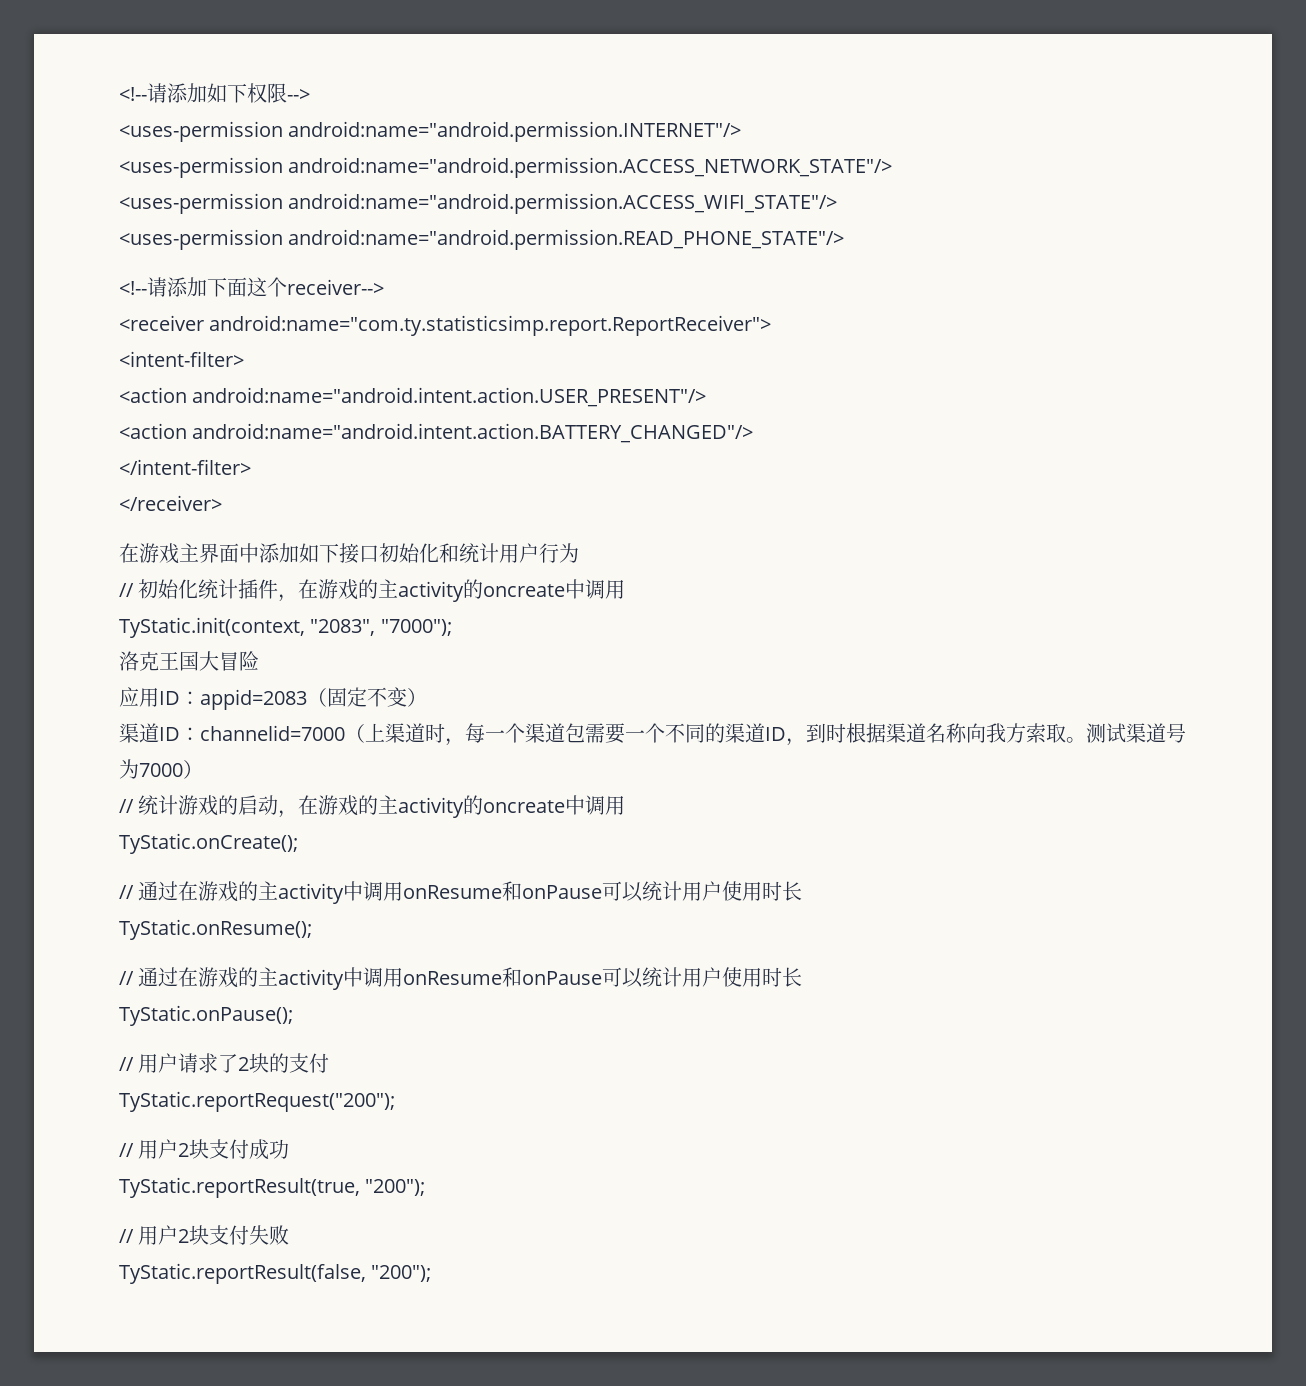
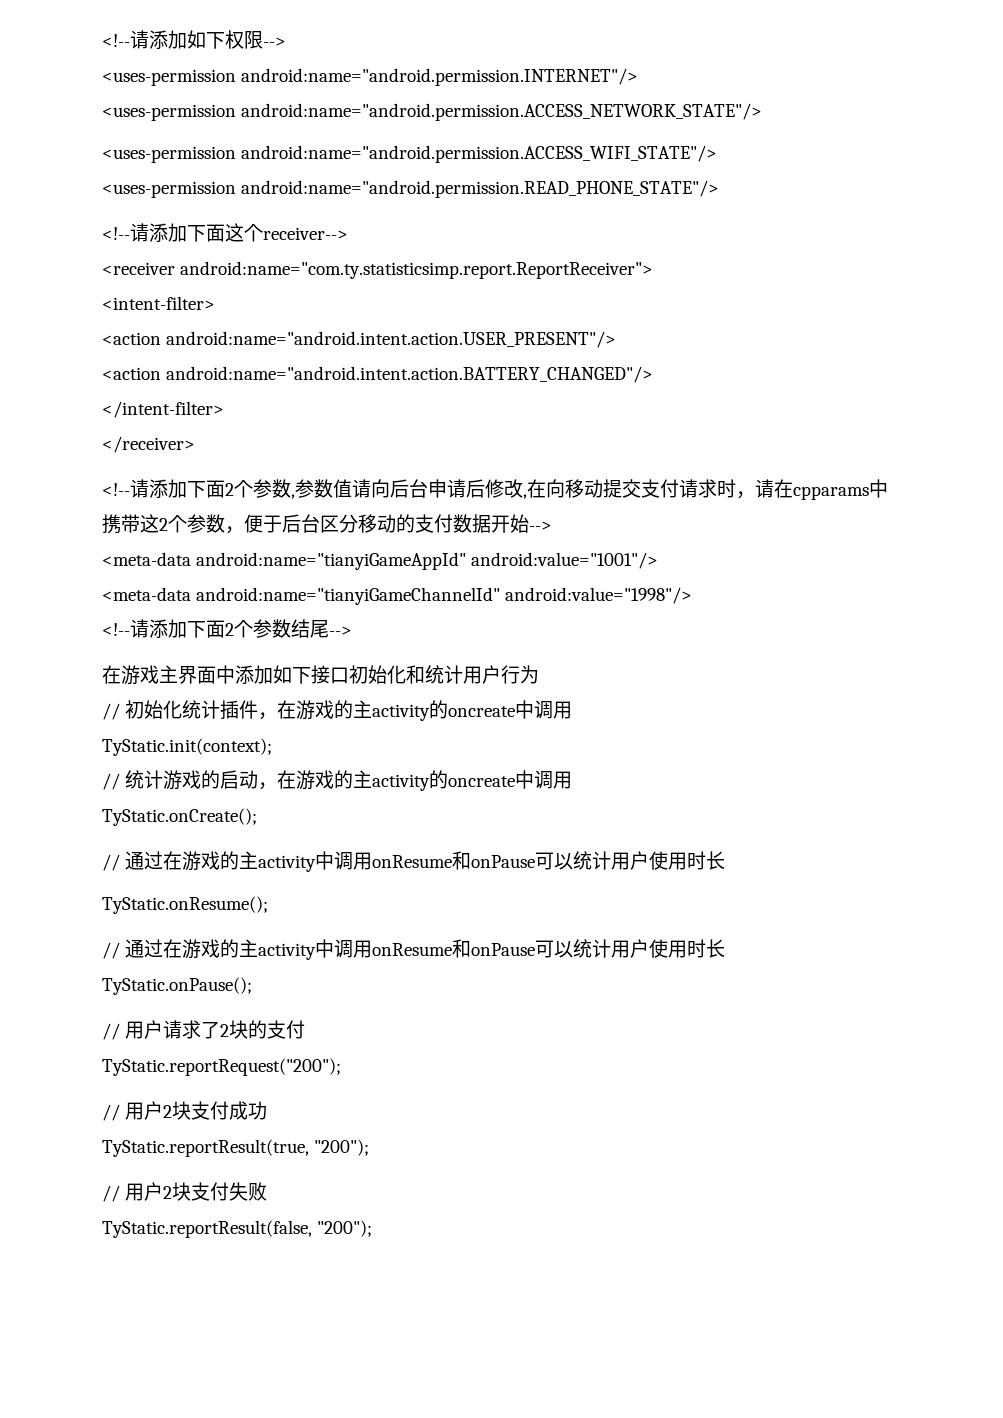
+ <!--请添加下面2个参数,参数值请向后台申请后修改,在向移动提交支付请求时，请在cpparams中携带这2个参数，便于后台区分移动的支付数据开始-->
+ <meta-data android:name="tianyiGameAppId" android:value="1001"/>
+ <meta-data android:name="tianyiGameChannelId" android:value="1998"/>
+ <!--请添加下面2个参数结尾-->
- TyStatic.init(context, "2083", "7000");
- 洛克王国大冒险
- 应用ID：appid=2083（固定不变）
- 渠道ID：channelid=7000（上渠道时，每一个渠道包需要一个不同的渠道ID，到时根据渠道名称向我方索取。测试渠道号为7000）
+ TyStatic.init(context);

